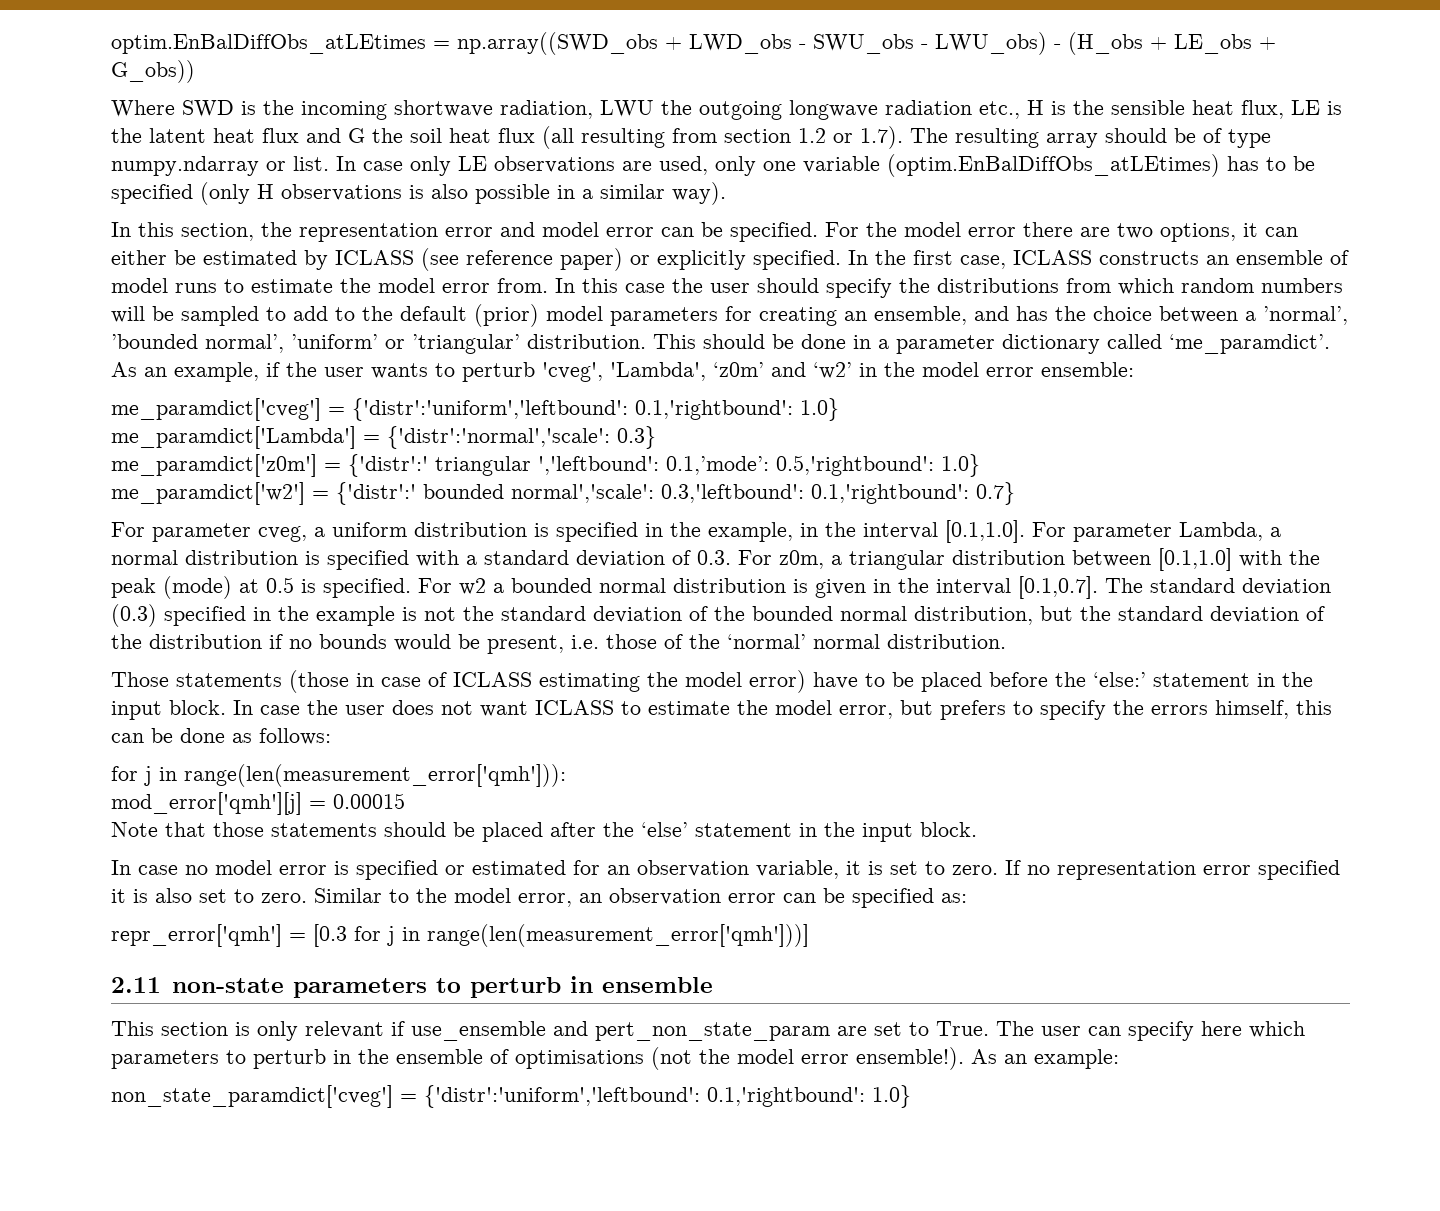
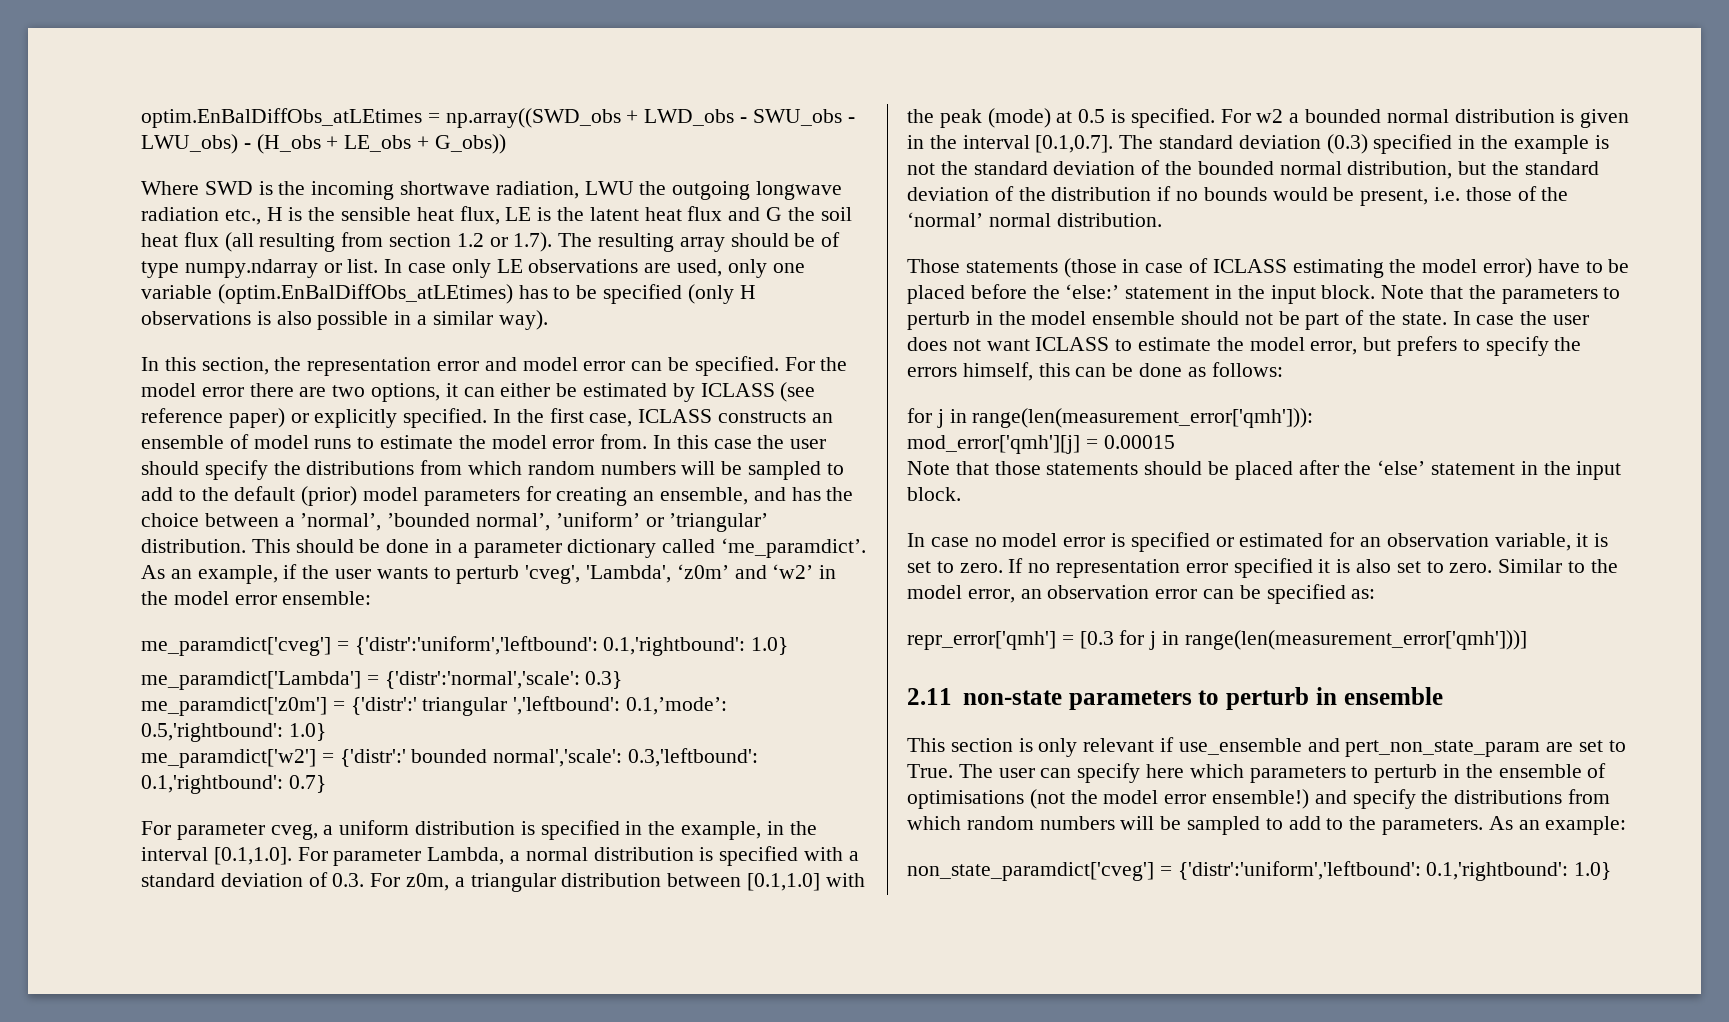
+ Note that the parameters to perturb in the model ensemble should not be part of the state.
- The user can specify here which parameters to perturb in the ensemble of optimisations (not the model error ensemble!).
+ The user can specify here which parameters to perturb in the ensemble of optimisations (not the model error ensemble!) and specify the distributions from which random numbers will be sampled to add to the parameters.

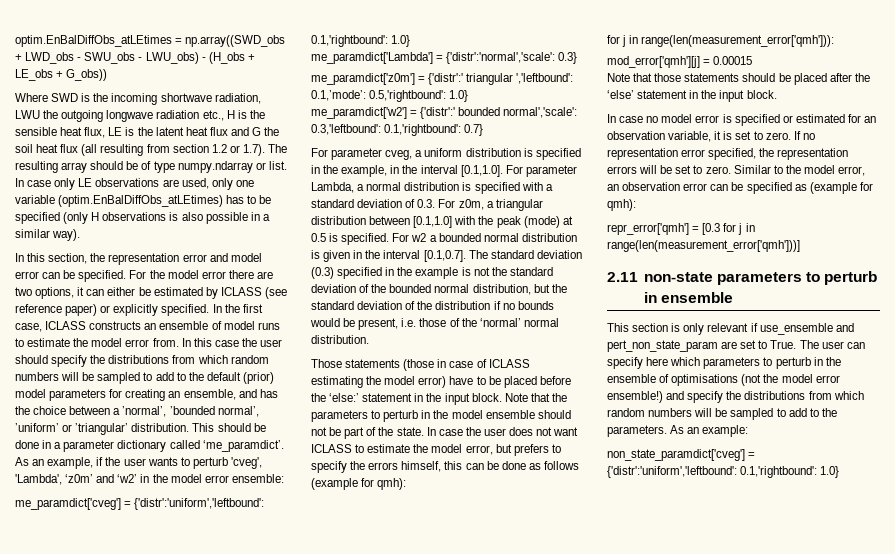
- In case the user does not want ICLASS to estimate the model error, but prefers to specify the errors himself, this can be done as follows:
+ In case the user does not want ICLASS to estimate the model error, but prefers to specify the errors himself, this can be done as follows (example for qmh):
- If no representation error specified it is also set to zero.
+ If no representation error specified, the representation errors will be set to zero.
- Similar to the model error, an observation error can be specified as:
+ Similar to the model error, an observation error can be specified as (example for qmh):

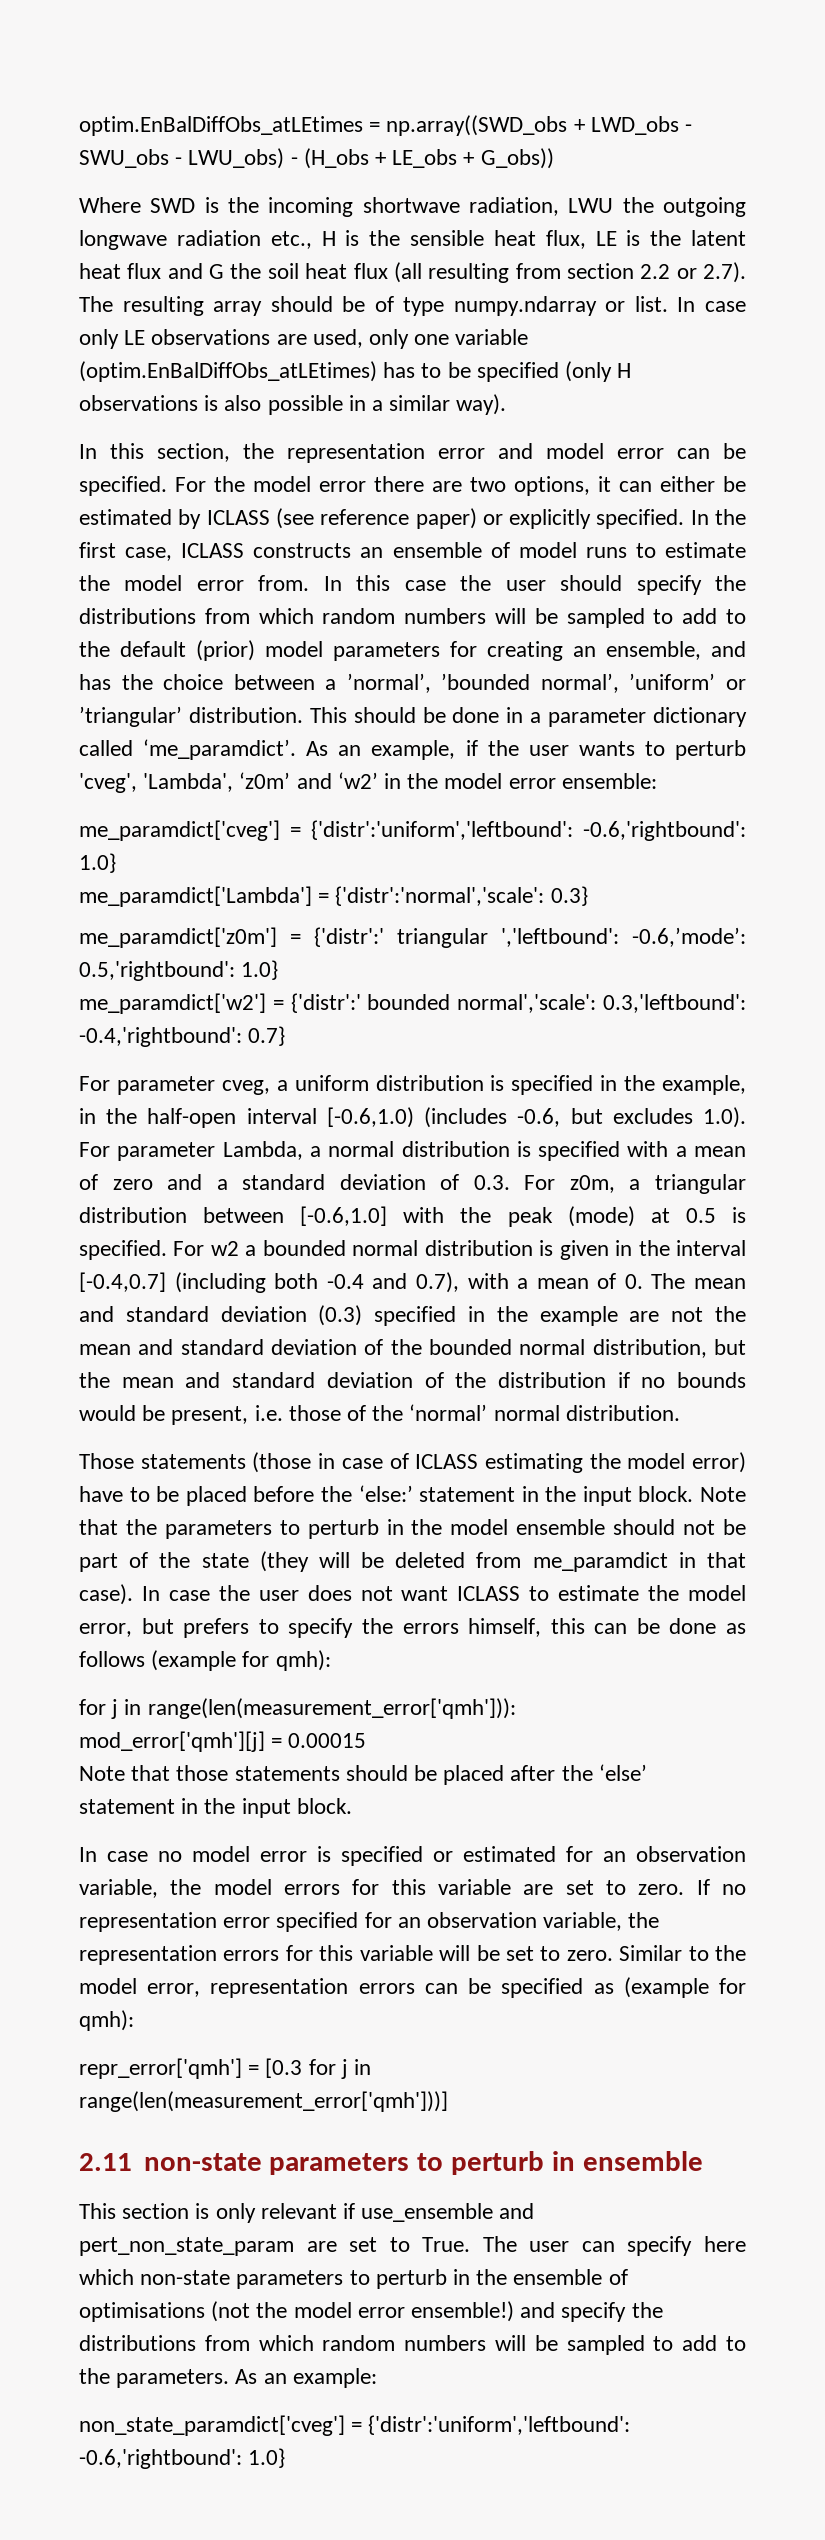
- Where SWD is the incoming shortwave radiation, LWU the outgoing longwave radiation etc., H is the sensible heat flux, LE is the latent heat flux and G the soil heat flux (all resulting from section 1.2 or 1.7). The resulting array should be of type numpy.ndarray or list.
+ Where SWD is the incoming shortwave radiation, LWU the outgoing longwave radiation etc., H is the sensible heat flux, LE is the latent heat flux and G the soil heat flux (all resulting from section 2.2 or 2.7). The resulting array should be of type numpy.ndarray or list.
- me_paramdict['cveg'] = {'distr':'uniform','leftbound': 0.1,'rightbound': 1.0}
+ me_paramdict['cveg'] = {'distr':'uniform','leftbound': -0.6,'rightbound': 1.0}
- me_paramdict['z0m'] = {'distr':' triangular ','leftbound': 0.1,’mode’: 0.5,'rightbound': 1.0}
+ me_paramdict['z0m'] = {'distr':' triangular ','leftbound': -0.6,’mode’: 0.5,'rightbound': 1.0}
- me_paramdict['w2'] = {'distr':' bounded normal','scale': 0.3,'leftbound': 0.1,'rightbound': 0.7}
+ me_paramdict['w2'] = {'distr':' bounded normal','scale': 0.3,'leftbound': -0.4,'rightbound': 0.7}
- For parameter cveg, a uniform distribution is specified in the example, in the interval [0.1,1.0]. For parameter Lambda, a normal distribution is specified with a standard deviation of 0.3. For z0m, a triangular distribution between [0.1,1.0] with the peak (mode) at 0.5 is specified.
+ For parameter cveg, a uniform distribution is specified in the example, in the half-open interval [-0.6,1.0) (includes -0.6, but excludes 1.0). For parameter Lambda, a normal distribution is specified with a mean of zero and a standard deviation of 0.3. For z0m, a triangular distribution between [-0.6,1.0] with the peak (mode) at 0.5 is specified.
- For w2 a bounded normal distribution is given in the interval [0.1,0.7]. The standard deviation (0.3) specified in the example is not the standard deviation of the bounded normal distribution, but the standard deviation of the distribution if no bounds would be present, i.e. those of the ‘normal’ normal distribution.
+ For w2 a bounded normal distribution is given in the interval [-0.4,0.7] (including both -0.4 and 0.7), with a mean of 0. The mean and standard deviation (0.3) specified in the example are not the mean and standard deviation of the bounded normal distribution, but the mean and standard deviation of the distribution if no bounds would be present, i.e. those of the ‘normal’ normal distribution.
- Note that the parameters to perturb in the model ensemble should not be part of the state.
+ Note that the parameters to perturb in the model ensemble should not be part of the state (they will be deleted from me_paramdict in that case).
- In case no model error is specified or estimated for an observation variable, it is set to zero.
+ In case no model error is specified or estimated for an observation variable, the model errors for this variable are set to zero.
- If no representation error specified, the representation errors will be set to zero.
+ If no representation error specified for an observation variable, the representation errors for this variable will be set to zero.
- Similar to the model error, an observation error can be specified as (example for qmh):
+ Similar to the model error, representation errors can be specified as (example for qmh):
- The user can specify here which parameters to perturb in the ensemble of optimisations (not the model error ensemble!) and specify the distributions from which random numbers will be sampled to add to the parameters.
+ The user can specify here which non-state parameters to perturb in the ensemble of optimisations (not the model error ensemble!) and specify the distributions from which random numbers will be sampled to add to the parameters.
- non_state_paramdict['cveg'] = {'distr':'uniform','leftbound': 0.1,'rightbound': 1.0}
+ non_state_paramdict['cveg'] = {'distr':'uniform','leftbound': -0.6,'rightbound': 1.0}

